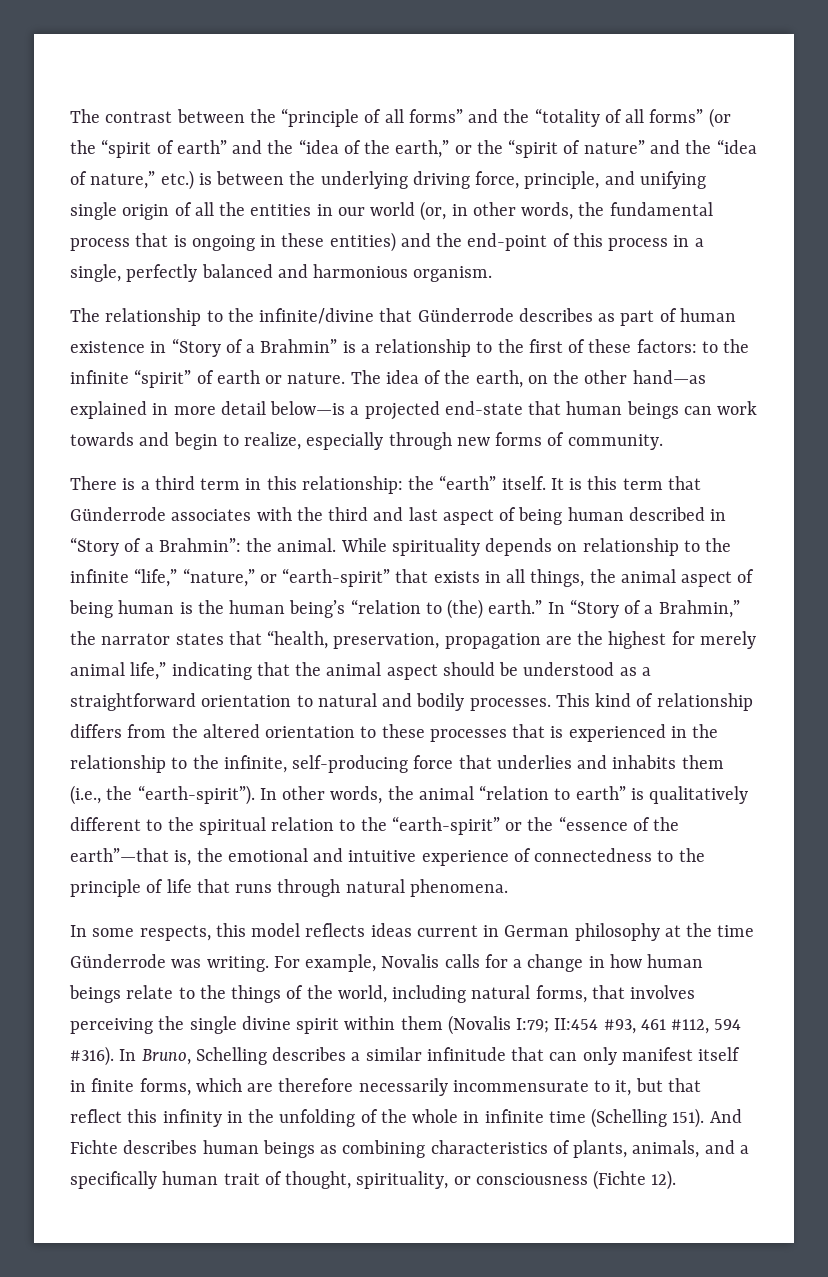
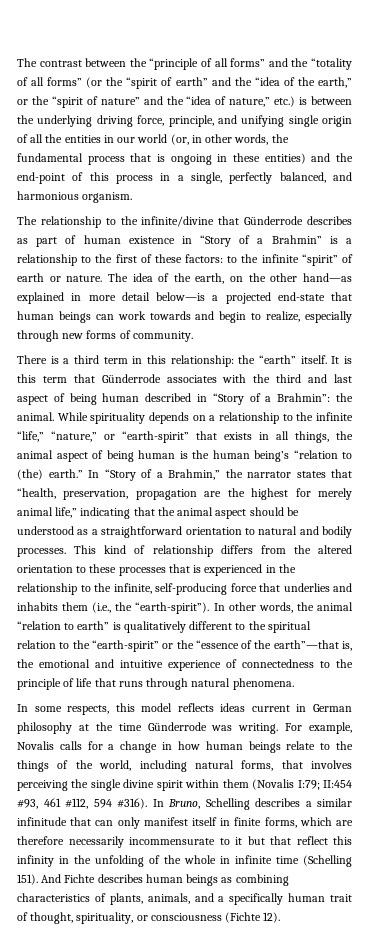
- The contrast between the “principle of all forms” and the “totality of all forms” (or the “spirit of earth” and the “idea of the earth,” or the “spirit of nature” and the “idea of nature,” etc.) is between the underlying driving force, principle, and unifying single origin of all the entities in our world (or, in other words, the fundamental process that is ongoing in these entities) and the end-point of this process in a single, perfectly balanced and harmonious organism.
+ The contrast between the “principle of all forms” and the “totality of all forms” (or the “spirit of earth” and the “idea of the earth,” or the “spirit of nature” and the “idea of nature,” etc.) is between the underlying driving force, principle, and unifying single origin of all the entities in our world (or, in other words, the fundamental process that is ongoing in these entities) and the end-point of this process in a single, perfectly balanced, and harmonious organism.
- While spirituality depends on relationship to the infinite “life,” “nature,” or “earth-spirit” that exists in all things, the animal aspect of being human is the human being’s “relation to (the) earth.”
+ While spirituality depends on a relationship to the infinite “life,” “nature,” or “earth-spirit” that exists in all things, the animal aspect of being human is the human being’s “relation to (the) earth.”
- In Bruno, Schelling describes a similar infinitude that can only manifest itself in finite forms, which are therefore necessarily incommensurate to it, but that reflect this infinity in the unfolding of the whole in infinite time (Schelling 151).
+ In Bruno, Schelling describes a similar infinitude that can only manifest itself in finite forms, which are therefore necessarily incommensurate to it but that reflect this infinity in the unfolding of the whole in infinite time (Schelling 151).

